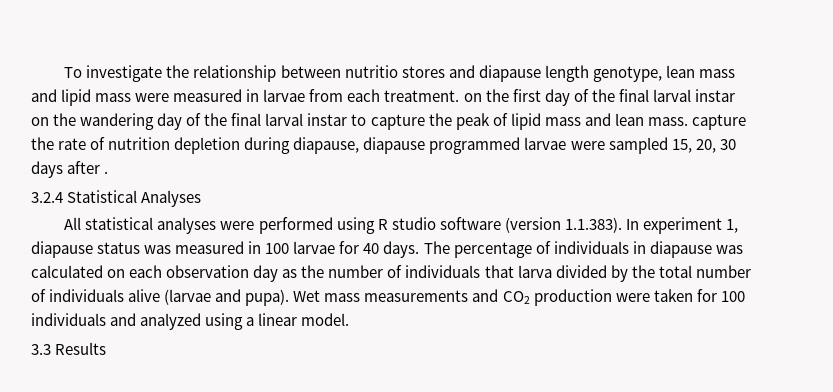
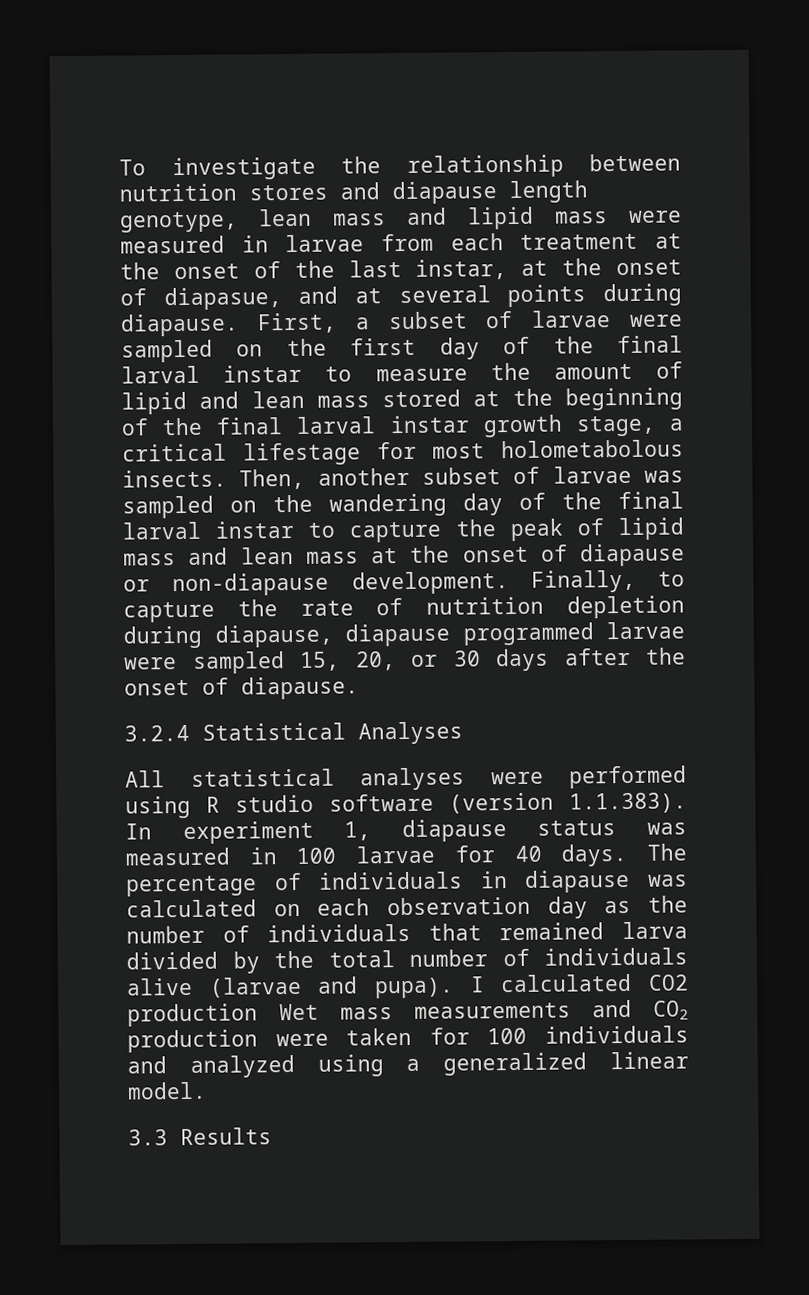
- To investigate the relationship between nutritio stores and diapause length genotype, lean mass and lipid mass were measured in larvae from each treatment. on the first day of the final larval instar on the wandering day of the final larval instar to capture the peak of lipid mass and lean mass. capture the rate of nutrition depletion during diapause, diapause programmed larvae were sampled 15, 20, 30 days after .
+ To investigate the relationship between nutrition stores and diapause length genotype, lean mass and lipid mass were measured in larvae from each treatment at the onset of the last instar, at the onset of diapasue, and at several points during diapause. First, a subset of larvae were sampled on the first day of the final larval instar to measure the amount of lipid and lean mass stored at the beginning of the final larval instar growth stage, a critical lifestage for most holometabolous insects. Then, another subset of larvae was sampled on the wandering day of the final larval instar to capture the peak of lipid mass and lean mass at the onset of diapause or non-diapause development. Finally, to capture the rate of nutrition depletion during diapause, diapause programmed larvae were sampled 15, 20, or 30 days after the onset of diapause.
- The percentage of individuals in diapause was calculated on each observation day as the number of individuals that larva divided by the total number of individuals alive (larvae and pupa).
+ The percentage of individuals in diapause was calculated on each observation day as the number of individuals that remained larva divided by the total number of individuals alive (larvae and pupa).
- Wet mass measurements and CO2 production were taken for 100 individuals and analyzed using a linear model.
+ I calculated CO2 production Wet mass measurements and CO2 production were taken for 100 individuals and analyzed using a generalized linear model.

